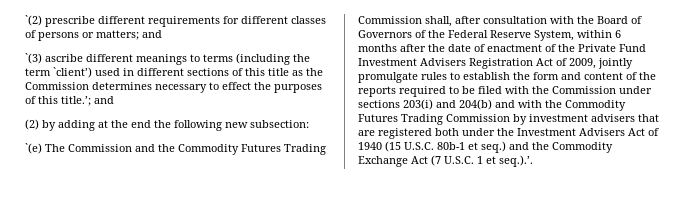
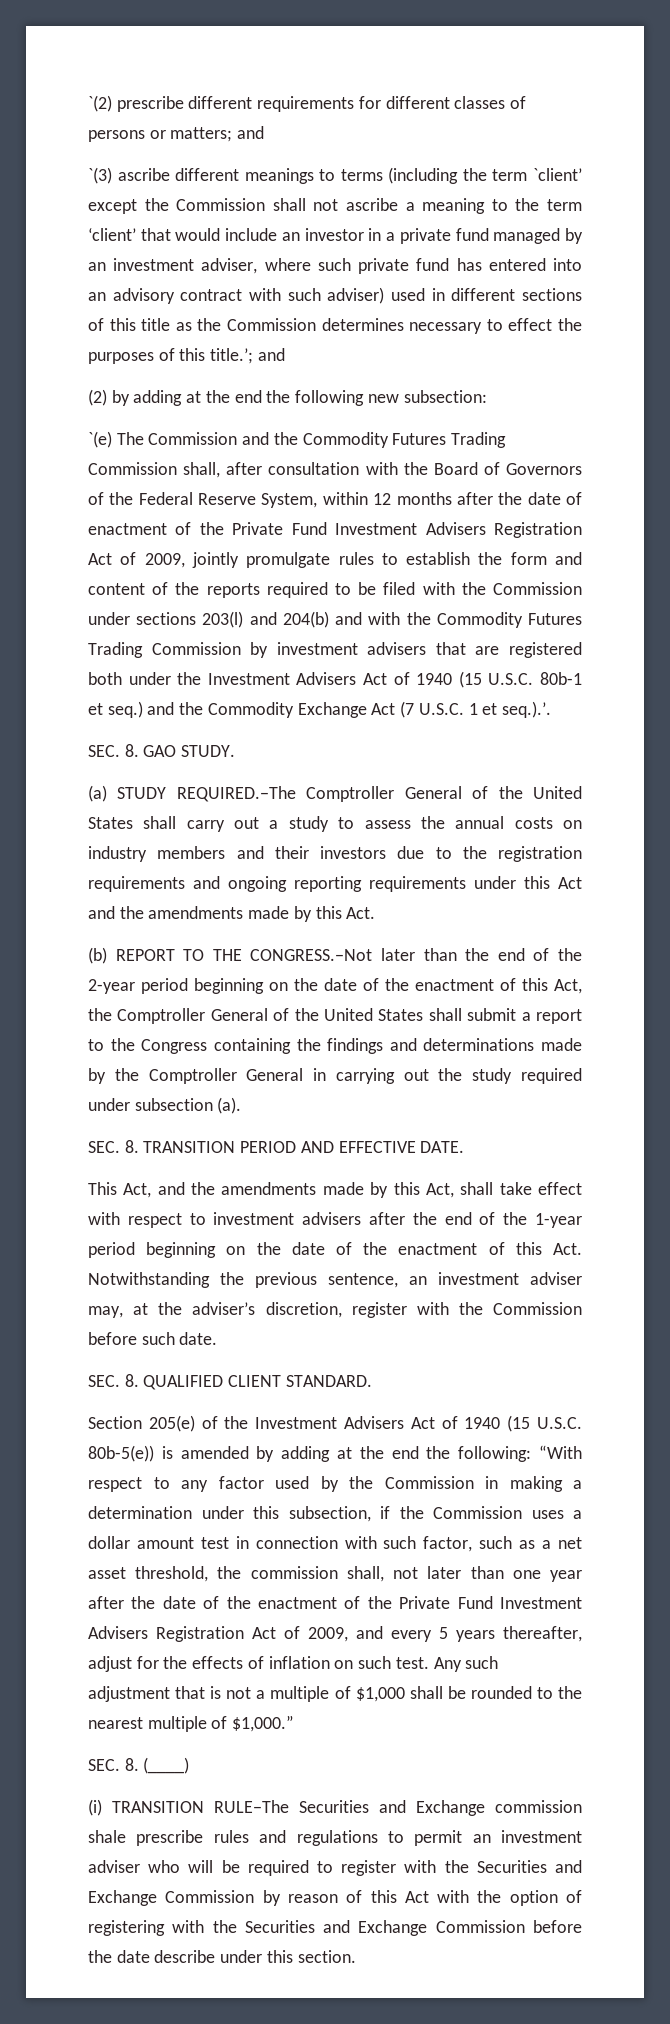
- `(3) ascribe different meanings to terms (including the term `client’) used in different sections of this title as the Commission determines necessary to effect the purposes of this title.’; and
+ `(3) ascribe different meanings to terms (including the term `client’ except the Commission shall not ascribe a meaning to the term ‘client’ that would include an investor in a private fund managed by an investment adviser, where such private fund has entered into an advisory contract with such adviser) used in different sections of this title as the Commission determines necessary to effect the purposes of this title.’; and
- `(e) The Commission and the Commodity Futures Trading Commission shall, after consultation with the Board of Governors of the Federal Reserve System, within 6 months after the date of enactment of the Private Fund Investment Advisers Registration Act of 2009, jointly promulgate rules to establish the form and content of the reports required to be filed with the Commission under sections 203(i) and 204(b) and with the Commodity Futures Trading Commission by investment advisers that are registered both under the Investment Advisers Act of 1940 (15 U.S.C. 80b-1 et seq.) and the Commodity Exchange Act (7 U.S.C. 1 et seq.).’.
+ `(e) The Commission and the Commodity Futures Trading Commission shall, after consultation with the Board of Governors of the Federal Reserve System, within 12 months after the date of enactment of the Private Fund Investment Advisers Registration Act of 2009, jointly promulgate rules to establish the form and content of the reports required to be filed with the Commission under sections 203(l) and 204(b) and with the Commodity Futures Trading Commission by investment advisers that are registered both under the Investment Advisers Act of 1940 (15 U.S.C. 80b-1 et seq.) and the Commodity Exchange Act (7 U.S.C. 1 et seq.).’.
+ SEC. 8. GAO STUDY.
+ (a) STUDY REQUIRED.−The Comptroller General of the United States shall carry out a study to assess the annual costs on industry members and their investors due to the registration requirements and ongoing reporting requirements under this Act and the amendments made by this Act.
+ (b) REPORT TO THE CONGRESS.−Not later than the end of the 2-year period beginning on the date of the enactment of this Act, the Comptroller General of the United States shall submit a report to the Congress containing the findings and determinations made by the Comptroller General in carrying out the study required under subsection (a).
+ SEC. 8. TRANSITION PERIOD AND EFFECTIVE DATE.
+ This Act, and the amendments made by this Act, shall take effect with respect to investment advisers after the end of the 1-year period beginning on the date of the enactment of this Act. Notwithstanding the previous sentence, an investment adviser may, at the adviser’s discretion, register with the Commission before such date.
+ SEC. 8. QUALIFIED CLIENT STANDARD.
+ Section 205(e) of the Investment Advisers Act of 1940 (15 U.S.C. 80b-5(e)) is amended by adding at the end the following: “With respect to any factor used by the Commission in making a determination under this subsection, if the Commission uses a dollar amount test in connection with such factor, such as a net asset threshold, the commission shall, not later than one year after the date of the enactment of the Private Fund Investment Advisers Registration Act of 2009, and every 5 years thereafter, adjust for the effects of inflation on such test. Any such adjustment that is not a multiple of $1,000 shall be rounded to the nearest multiple of $1,000.”
+ SEC. 8. (____)
+ (i) TRANSITION RULE−The Securities and Exchange commission shale prescribe rules and regulations to permit an investment adviser who will be required to register with the Securities and Exchange Commission by reason of this Act with the option of registering with the Securities and Exchange Commission before the date describe under this section.

